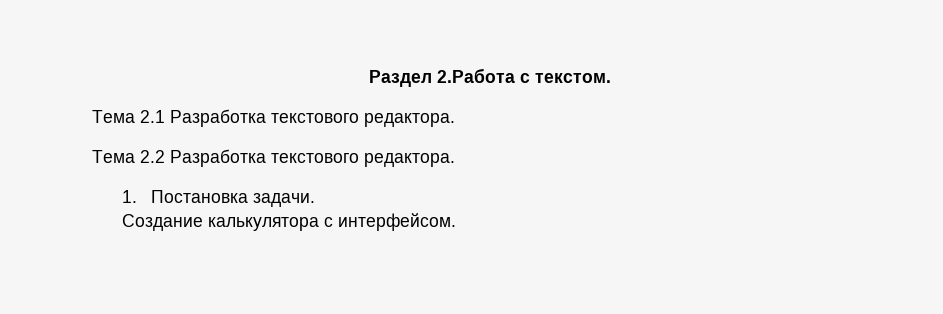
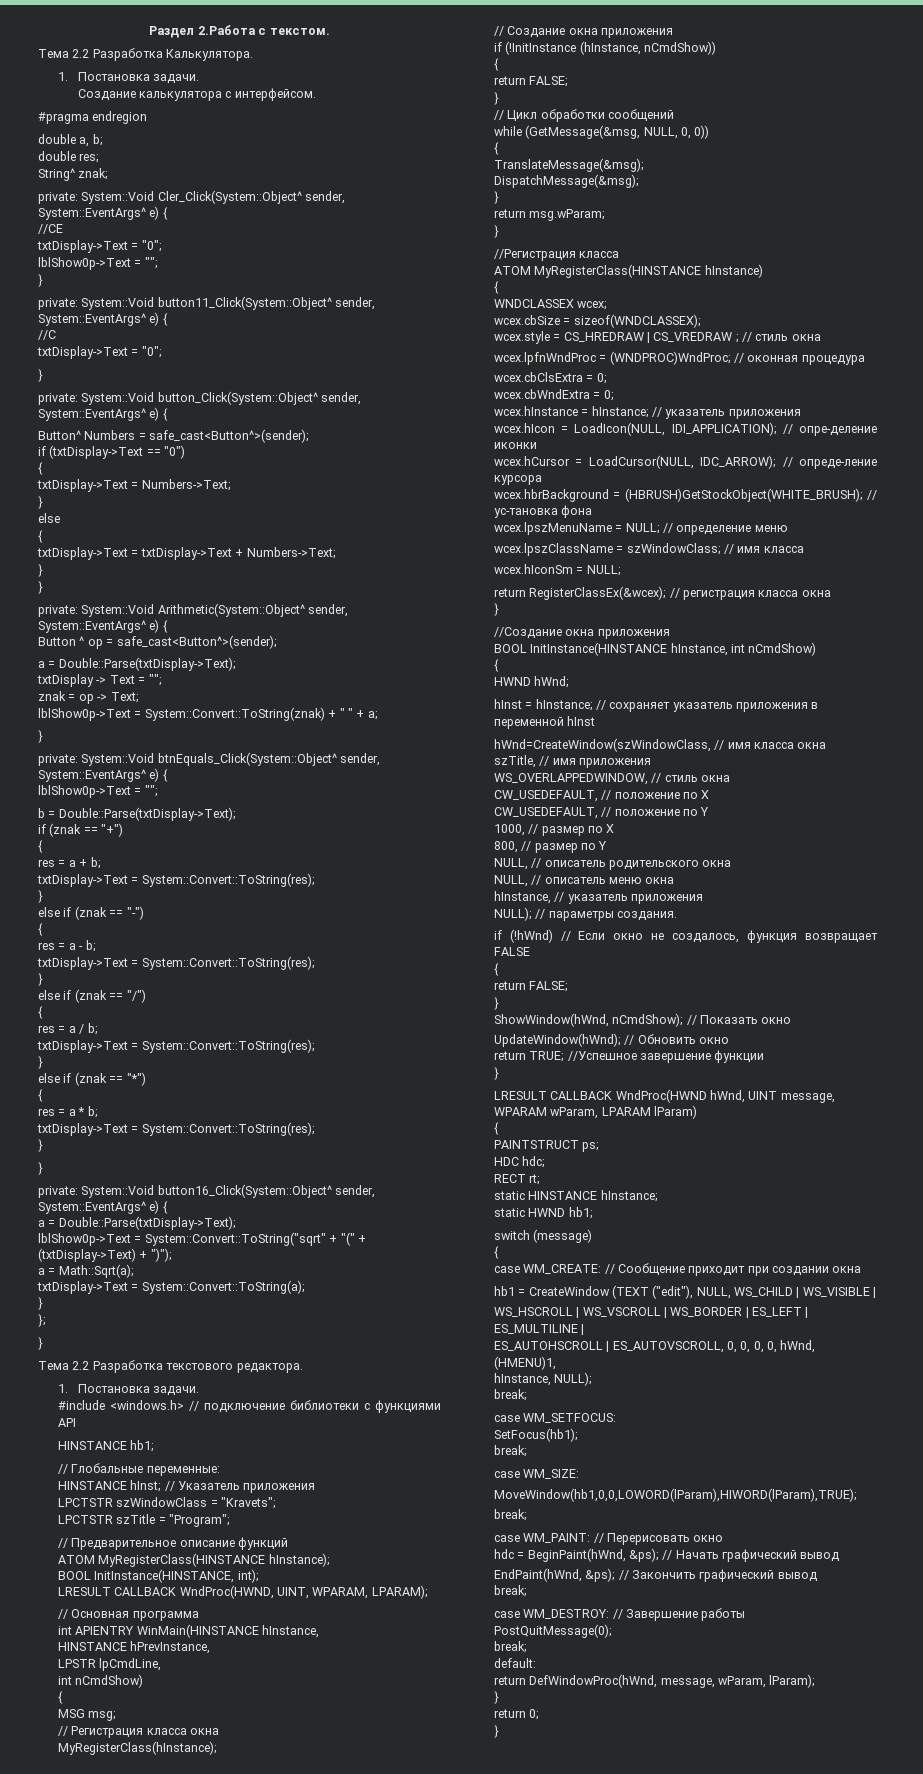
- Тема 2.1 Разработка текстового редактора.
+ Тема 2.2 Разработка Калькулятора.
+ 1. Постановка задачи.
+ Создание калькулятора с интерфейсом.
+ #pragma endregion
+ double a, b;
+ double res;
+ String^ znak;
+ private: System::Void Cler_Click(System::Object^ sender, System::EventArgs^ e) {
+ //CE
+ txtDisplay->Text = "0";
+ lblShow0p->Text = "";
+ }
+ private: System::Void button11_Click(System::Object^ sender, System::EventArgs^ e) {
+ //C
+ txtDisplay->Text = "0";
+ }
+ private: System::Void button_Click(System::Object^ sender, System::EventArgs^ e) {
+ Button^ Numbers = safe_cast<Button^>(sender);
+ if (txtDisplay->Text == "0")
+ {
+ txtDisplay->Text = Numbers->Text;
+ }
+ else
+ {
+ txtDisplay->Text = txtDisplay->Text + Numbers->Text;
+ }
+ }
+ private: System::Void Arithmetic(System::Object^ sender, System::EventArgs^ e) {
+ Button ^ op = safe_cast<Button^>(sender);
+ a = Double::Parse(txtDisplay->Text);
+ txtDisplay -> Text = "";
+ znak = op -> Text;
+ lblShow0p->Text = System::Convert::ToString(znak) + " " + a;
+ }
+ private: System::Void btnEquals_Click(System::Object^ sender, System::EventArgs^ e) {
+ lblShow0p->Text = "";
+ b = Double::Parse(txtDisplay->Text);
+ if (znak == "+")
+ {
+ res = a + b;
+ txtDisplay->Text = System::Convert::ToString(res);
+ }
+ else if (znak == "-")
+ {
+ res = a - b;
+ txtDisplay->Text = System::Convert::ToString(res);
+ }
+ else if (znak == "/")
+ {
+ res = a / b;
+ txtDisplay->Text = System::Convert::ToString(res);
+ }
+ else if (znak == "*")
+ {
+ res = a * b;
+ txtDisplay->Text = System::Convert::ToString(res);
+ }
+ }
+ private: System::Void button16_Click(System::Object^ sender, System::EventArgs^ e) {
+ a = Double::Parse(txtDisplay->Text);
+ lblShow0p->Text = System::Convert::ToString("sqrt" + "(" + (txtDisplay->Text) + ")");
+ a = Math::Sqrt(a);
+ txtDisplay->Text = System::Convert::ToString(a);
+ }
+ };
+ }
- Создание калькулятора с интерфейсом.
+ #include <windows.h> // подключение библиотеки с функциями API
+ HINSTANCE hb1;
+ // Глобальные переменные:
+ HINSTANCE hInst; // Указатель приложения
+ LPCTSTR szWindowClass = "Kravets";
+ LPCTSTR szTitle = "Program";
+ // Предварительное описание функций
+ ATOM MyRegisterClass(HINSTANCE hInstance);
+ BOOL InitInstance(HINSTANCE, int);
+ LRESULT CALLBACK WndProc(HWND, UINT, WPARAM, LPARAM);
+ // Основная программа
+ int APIENTRY WinMain(HINSTANCE hInstance,
+ HINSTANCE hPrevInstance,
+ LPSTR lpCmdLine,
+ int nCmdShow)
+ {
+ MSG msg;
+ // Регистрация класса окна
+ MyRegisterClass(hInstance);
+ // Создание окна приложения
+ if (!InitInstance (hInstance, nCmdShow))
+ {
+ return FALSE;
+ }
+ // Цикл обработки сообщений
+ while (GetMessage(&msg, NULL, 0, 0))
+ {
+ TranslateMessage(&msg);
+ DispatchMessage(&msg);
+ }
+ return msg.wParam;
+ }
+ //Регистрация класса
+ ATOM MyRegisterClass(HINSTANCE hInstance)
+ {
+ WNDCLASSEX wcex;
+ wcex.cbSize = sizeof(WNDCLASSEX);
+ wcex.style = CS_HREDRAW | CS_VREDRAW ; // стиль окна
+ wcex.lpfnWndProc = (WNDPROC)WndProc; // оконная процедура
+ wcex.cbClsExtra = 0;
+ wcex.cbWndExtra = 0;
+ wcex.hInstance = hInstance; // указатель приложения
+ wcex.hIcon = LoadIcon(NULL, IDI_APPLICATION); // опре-деление иконки
+ wcex.hCursor = LoadCursor(NULL, IDC_ARROW); // опреде-ление курсора
+ wcex.hbrBackground = (HBRUSH)GetStockObject(WHITE_BRUSH); // ус-тановка фона
+ wcex.lpszMenuName = NULL; // определение меню
+ wcex.lpszClassName = szWindowClass; // имя класса
+ wcex.hIconSm = NULL;
+ return RegisterClassEx(&wcex); // регистрация класса окна
+ }
+ //Создание окна приложения
+ BOOL InitInstance(HINSTANCE hInstance, int nCmdShow)
+ {
+ HWND hWnd;
+ hInst = hInstance; // сохраняет указатель приложения в переменной hInst
+ hWnd=CreateWindow(szWindowClass, // имя класса окна
+ szTitle, // имя приложения
+ WS_OVERLAPPEDWINDOW, // стиль окна
+ CW_USEDEFAULT, // положение по Х
+ CW_USEDEFAULT, // положение по Y
+ 1000, // размер по Х
+ 800, // размер по Y
+ NULL, // описатель родительского окна
+ NULL, // описатель меню окна
+ hInstance, // указатель приложения
+ NULL); // параметры создания.
+ if (!hWnd) // Если окно не создалось, функция возвращает FALSE
+ {
+ return FALSE;
+ }
+ ShowWindow(hWnd, nCmdShow); // Показать окно
+ UpdateWindow(hWnd); // Обновить окно
+ return TRUE; //Успешное завершение функции
+ }
+ LRESULT CALLBACK WndProc(HWND hWnd, UINT message, WPARAM wParam, LPARAM lParam)
+ {
+ PAINTSTRUCT ps;
+ HDC hdc;
+ RECT rt;
+ static HINSTANCE hInstance;
+ static HWND hb1;
+ switch (message)
+ {
+ case WM_CREATE: // Сообщение приходит при создании окна
+ hb1 = CreateWindow (TEXT ("edit"), NULL, WS_CHILD | WS_VISIBLE |
+ WS_HSCROLL | WS_VSCROLL | WS_BORDER | ES_LEFT | ES_MULTILINE |
+ ES_AUTOHSCROLL | ES_AUTOVSCROLL, 0, 0, 0, 0, hWnd, (HMENU)1,
+ hInstance, NULL);
+ break;
+ case WM_SETFOCUS:
+ SetFocus(hb1);
+ break;
+ case WM_SIZE:
+ MoveWindow(hb1,0,0,LOWORD(lParam),HIWORD(lParam),TRUE);
+ break;
+ case WM_PAINT: // Перерисовать окно
+ hdc = BeginPaint(hWnd, &ps); // Начать графический вывод
+ EndPaint(hWnd, &ps); // Закончить графический вывод
+ break;
+ case WM_DESTROY: // Завершение работы
+ PostQuitMessage(0);
+ break;
+ default:
+ return DefWindowProc(hWnd, message, wParam, lParam);
+ }
+ return 0;
+ }

